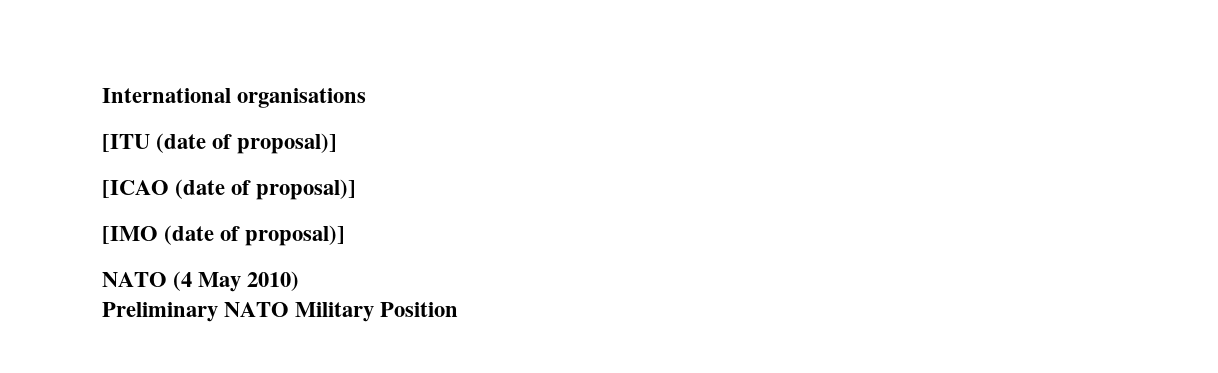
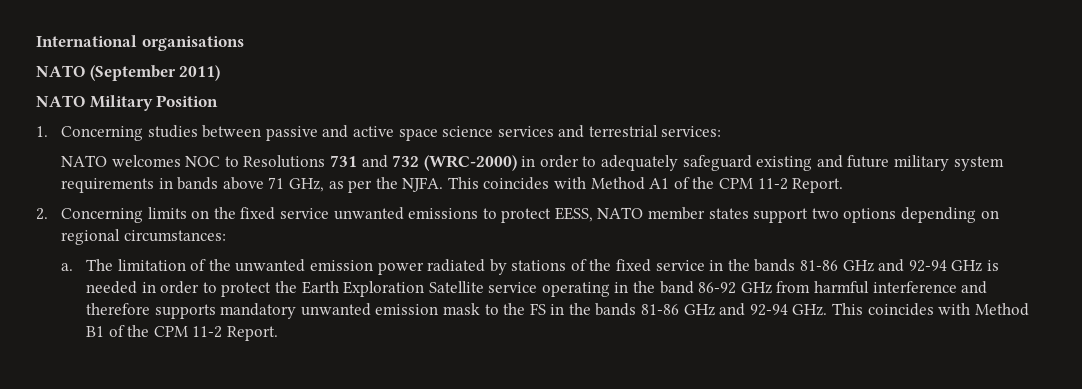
- [ITU (date of proposal)]
- [ICAO (date of proposal)]
- [IMO (date of proposal)]
- NATO (4 May 2010)
- Preliminary NATO Military Position
+ NATO (September 2011)
+ NATO Military Position
+ 1. Concerning studies between passive and active space science services and terrestrial services:
+ NATO welcomes NOC to Resolutions 731 and 732 (WRC-2000) in order to adequately safeguard existing and future military system requirements in bands above 71 GHz, as per the NJFA. This coincides with Method A1 of the CPM 11-2 Report.
+ 2. Concerning limits on the fixed service unwanted emissions to protect EESS, NATO member states support two options depending on regional circumstances:
+ a. The limitation of the unwanted emission power radiated by stations of the fixed service in the bands 81-86 GHz and 92-94 GHz is needed in order to protect the Earth Exploration Satellite service operating in the band 86-92 GHz from harmful interference and therefore supports mandatory unwanted emission mask to the FS in the bands 81-86 GHz and 92-94 GHz. This coincides with Method B1 of the CPM 11-2 Report.

